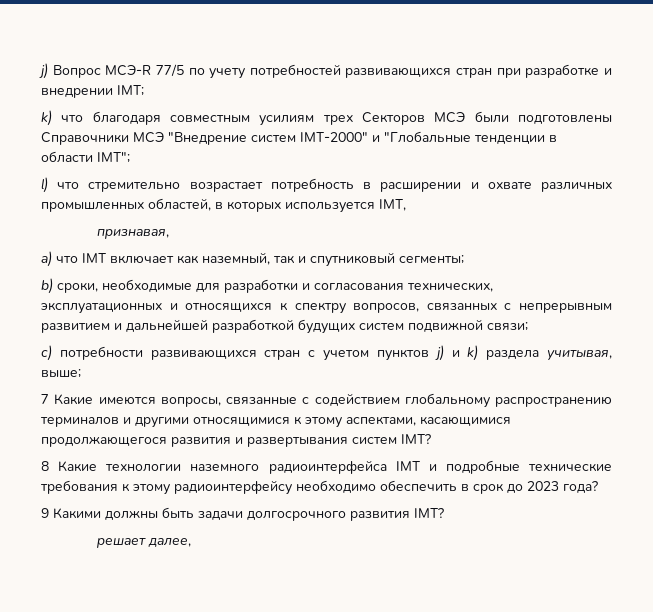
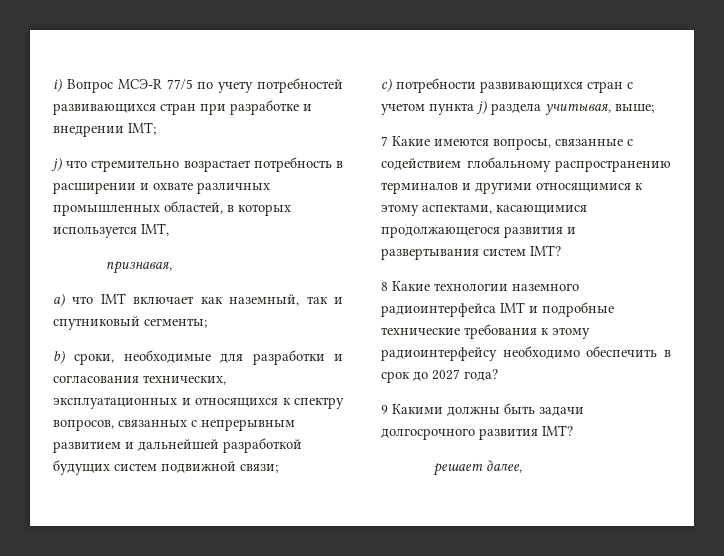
- j) Вопрос МСЭ-R 77/5 по учету потребностей развивающихся стран при разработке и внедрении IMT;
+ i) Вопрос МСЭ-R 77/5 по учету потребностей развивающихся стран при разработке и внедрении IMT;
- k) что благодаря совместным усилиям трех Секторов МСЭ были подготовлены Справочники МСЭ "Внедрение систем IMT-2000" и "Глобальные тенденции в области IMT";
- l) что стремительно возрастает потребность в расширении и охвате различных промышленных областей, в которых используется IMT,
+ j) что стремительно возрастает потребность в расширении и охвате различных промышленных областей, в которых используется IMT,
- c) потребности развивающихся стран с учетом пунктов j) и k) раздела учитывая, выше;
+ c) потребности развивающихся стран с учетом пункта j) раздела учитывая, выше;
- 8 Какие технологии наземного радиоинтерфейса IMT и подробные технические требования к этому радиоинтерфейсу необходимо обеспечить в срок до 2023 года?
+ 8 Какие технологии наземного радиоинтерфейса IMT и подробные технические требования к этому радиоинтерфейсу необходимо обеспечить в срок до 2027 года?

